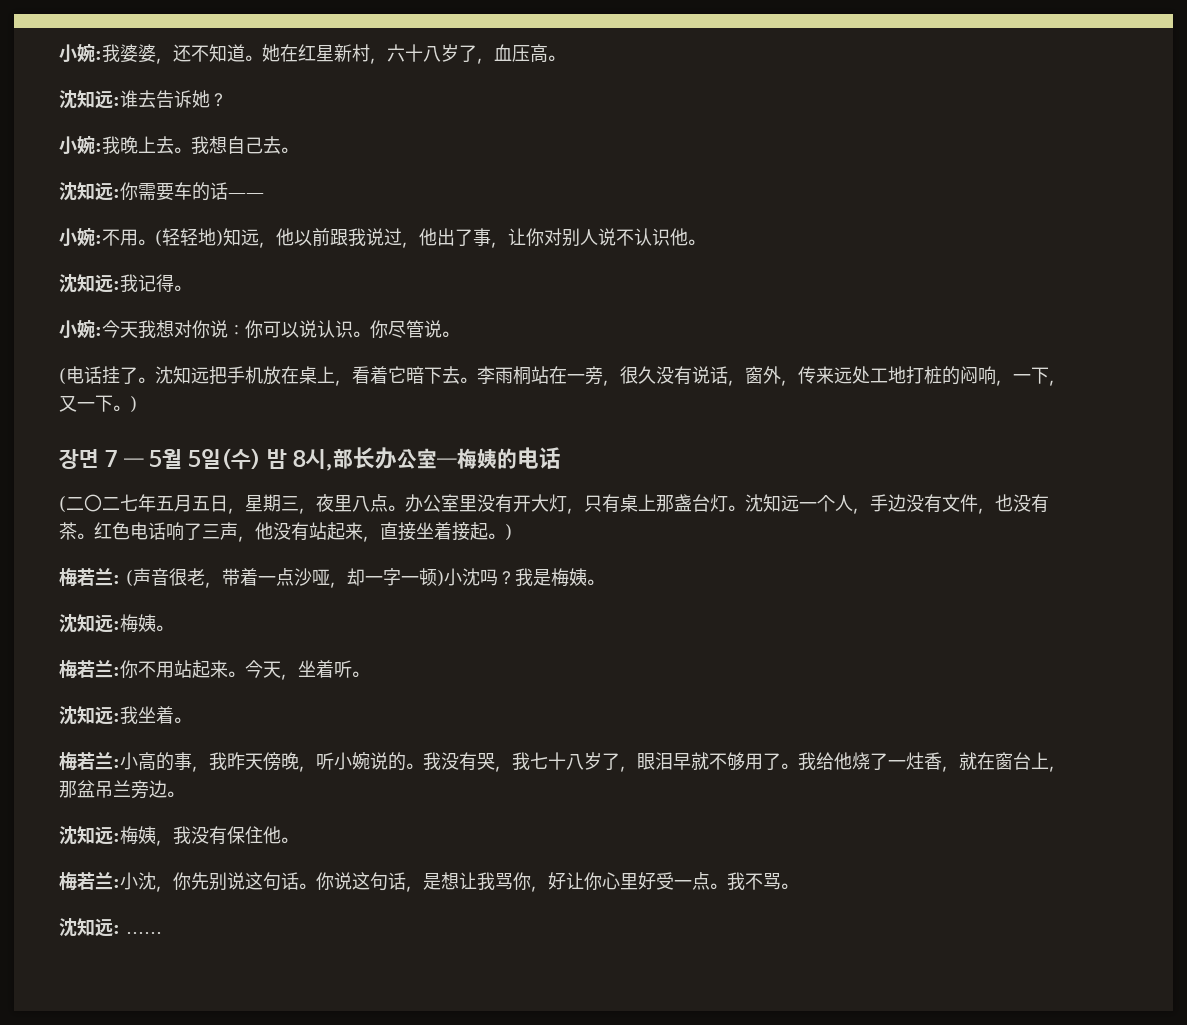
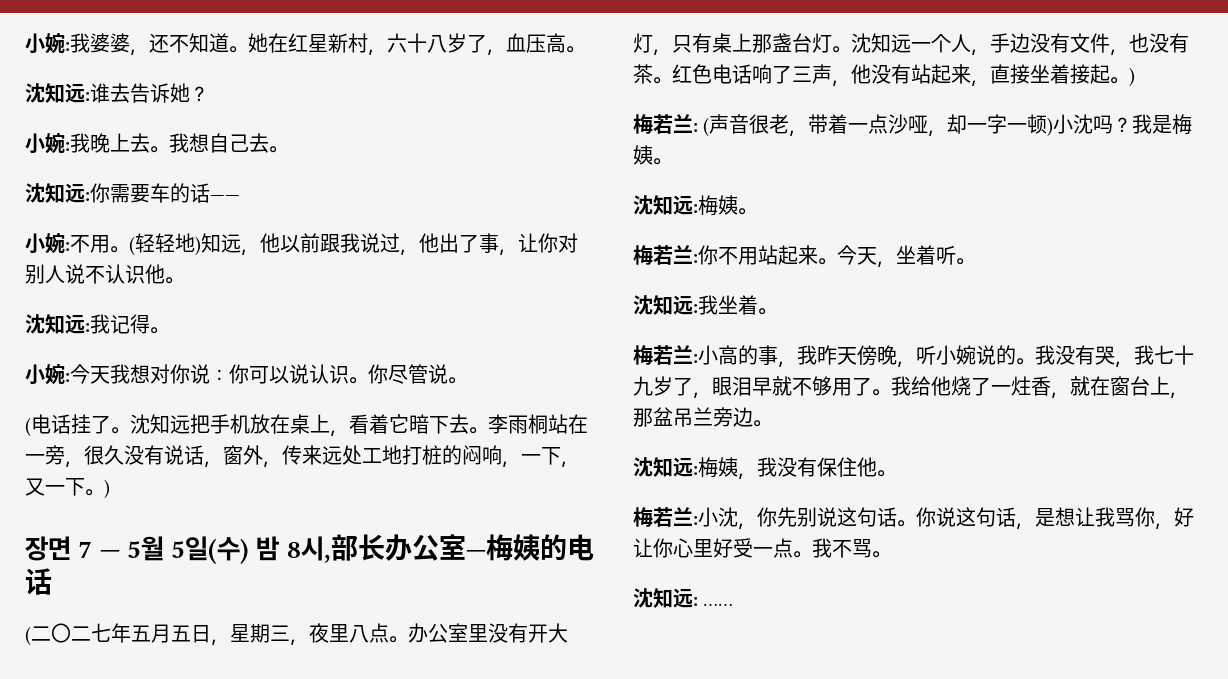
- 我没有哭，我七十八岁了，眼泪早就不够用了。
+ 我没有哭，我七十九岁了，眼泪早就不够用了。

